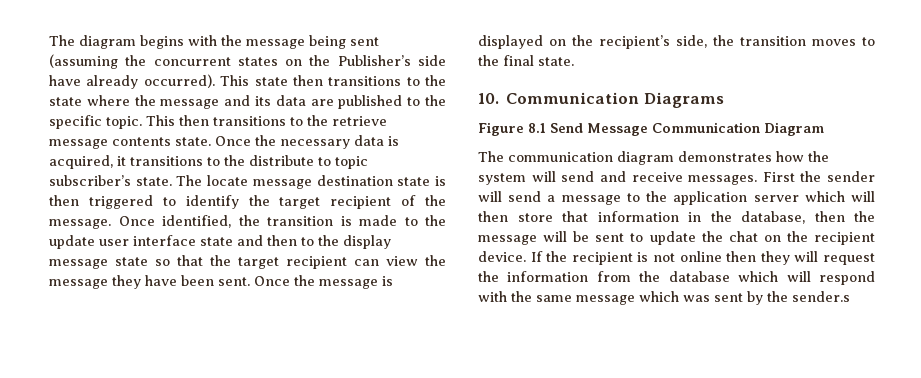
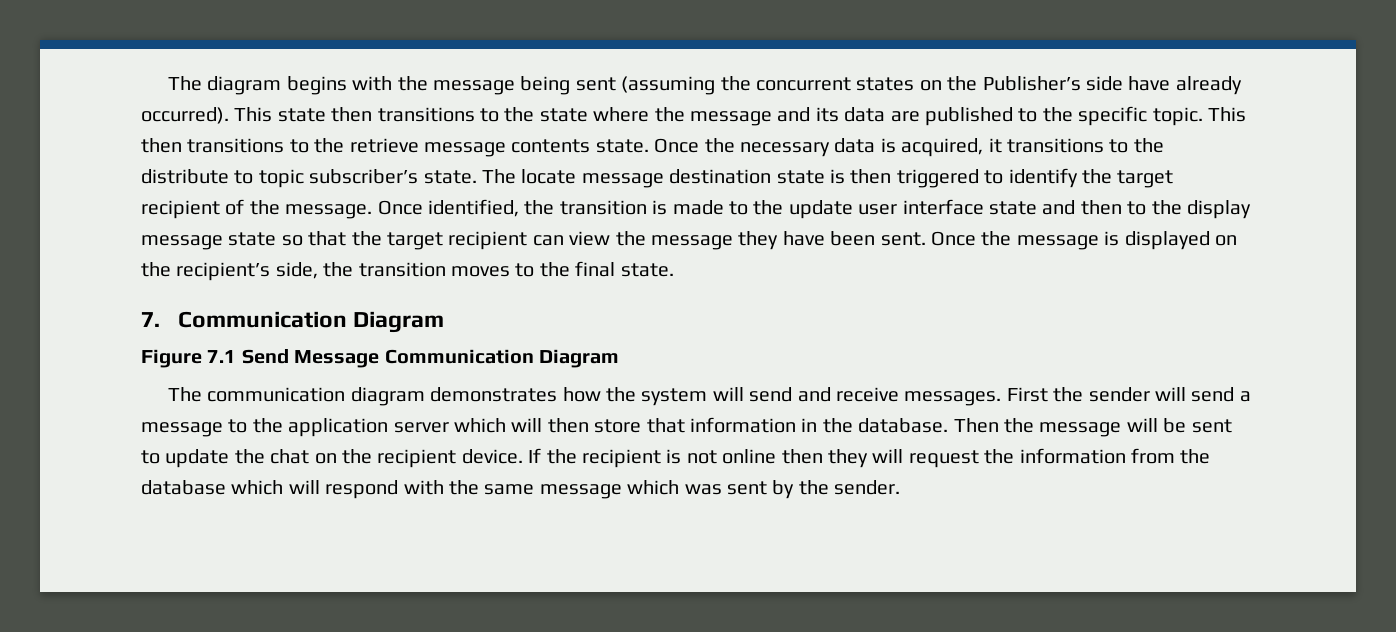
- 10. Communication Diagrams
+ 7. Communication Diagram
- Figure 8.1 Send Message Communication Diagram
+ Figure 7.1 Send Message Communication Diagram
- First the sender will send a message to the application server which will then store that information in the database, then the message will be sent to update the chat on the recipient device.
+ First the sender will send a message to the application server which will then store that information in the database. Then the message will be sent to update the chat on the recipient device.
- If the recipient is not online then they will request the information from the database which will respond with the same message which was sent by the sender.s
+ If the recipient is not online then they will request the information from the database which will respond with the same message which was sent by the sender.

